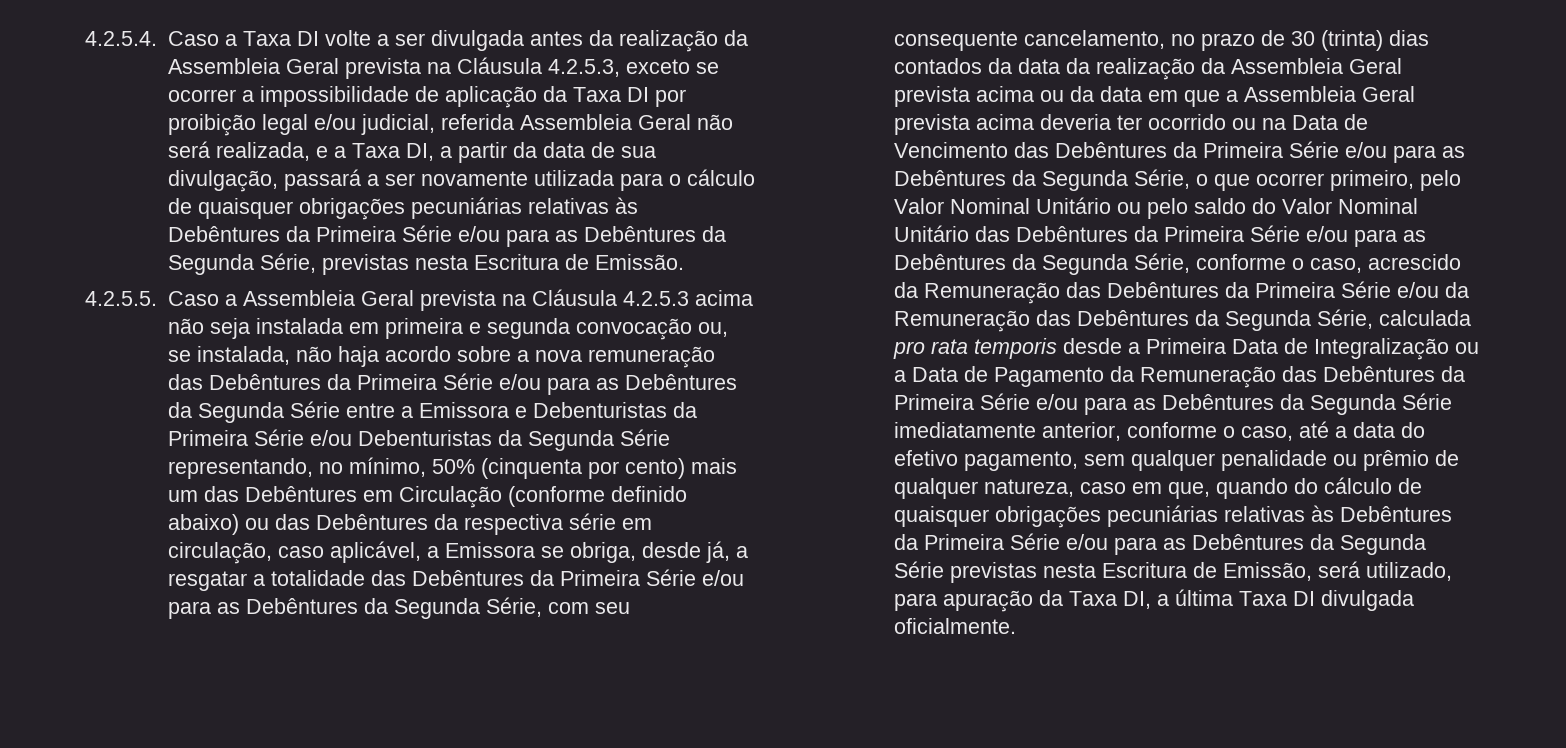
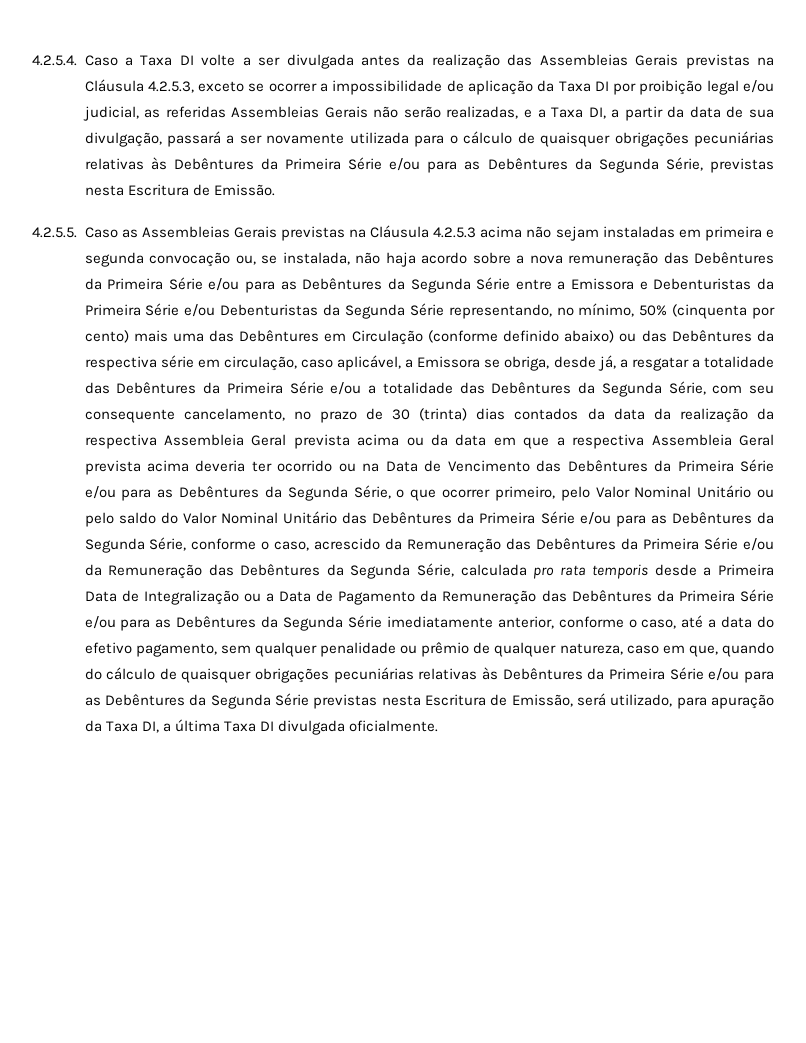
- 4.2.5.4. Caso a Taxa DI volte a ser divulgada antes da realização da Assembleia Geral prevista na Cláusula 4.2.5.3, exceto se ocorrer a impossibilidade de aplicação da Taxa DI por proibição legal e/ou judicial, referida Assembleia Geral não será realizada, e a Taxa DI, a partir da data de sua divulgação, passará a ser novamente utilizada para o cálculo de quaisquer obrigações pecuniárias relativas às Debêntures da Primeira Série e/ou para as Debêntures da Segunda Série, previstas nesta Escritura de Emissão.
+ 4.2.5.4. Caso a Taxa DI volte a ser divulgada antes da realização das Assembleias Gerais previstas na Cláusula 4.2.5.3, exceto se ocorrer a impossibilidade de aplicação da Taxa DI por proibição legal e/ou judicial, as referidas Assembleias Gerais não serão realizadas, e a Taxa DI, a partir da data de sua divulgação, passará a ser novamente utilizada para o cálculo de quaisquer obrigações pecuniárias relativas às Debêntures da Primeira Série e/ou para as Debêntures da Segunda Série, previstas nesta Escritura de Emissão.
- 4.2.5.5. Caso a Assembleia Geral prevista na Cláusula 4.2.5.3 acima não seja instalada em primeira e segunda convocação ou, se instalada, não haja acordo sobre a nova remuneração das Debêntures da Primeira Série e/ou para as Debêntures da Segunda Série entre a Emissora e Debenturistas da Primeira Série e/ou Debenturistas da Segunda Série representando, no mínimo, 50% (cinquenta por cento) mais um das Debêntures em Circulação (conforme definido abaixo) ou das Debêntures da respectiva série em circulação, caso aplicável, a Emissora se obriga, desde já, a resgatar a totalidade das Debêntures da Primeira Série e/ou para as Debêntures da Segunda Série, com seu consequente cancelamento, no prazo de 30 (trinta) dias contados da data da realização da Assembleia Geral prevista acima ou da data em que a Assembleia Geral prevista acima deveria ter ocorrido ou na Data de Vencimento das Debêntures da Primeira Série e/ou para as Debêntures da Segunda Série, o que ocorrer primeiro, pelo Valor Nominal Unitário ou pelo saldo do Valor Nominal Unitário das Debêntures da Primeira Série e/ou para as Debêntures da Segunda Série, conforme o caso, acrescido da Remuneração das Debêntures da Primeira Série e/ou da Remuneração das Debêntures da Segunda Série, calculada pro rata temporis desde a Primeira Data de Integralização ou a Data de Pagamento da Remuneração das Debêntures da Primeira Série e/ou para as Debêntures da Segunda Série imediatamente anterior, conforme o caso, até a data do efetivo pagamento, sem qualquer penalidade ou prêmio de qualquer natureza, caso em que, quando do cálculo de quaisquer obrigações pecuniárias relativas às Debêntures da Primeira Série e/ou para as Debêntures da Segunda Série previstas nesta Escritura de Emissão, será utilizado, para apuração da Taxa DI, a última Taxa DI divulgada oficialmente.
+ 4.2.5.5. Caso as Assembleias Gerais previstas na Cláusula 4.2.5.3 acima não sejam instaladas em primeira e segunda convocação ou, se instalada, não haja acordo sobre a nova remuneração das Debêntures da Primeira Série e/ou para as Debêntures da Segunda Série entre a Emissora e Debenturistas da Primeira Série e/ou Debenturistas da Segunda Série representando, no mínimo, 50% (cinquenta por cento) mais uma das Debêntures em Circulação (conforme definido abaixo) ou das Debêntures da respectiva série em circulação, caso aplicável, a Emissora se obriga, desde já, a resgatar a totalidade das Debêntures da Primeira Série e/ou a totalidade das Debêntures da Segunda Série, com seu consequente cancelamento, no prazo de 30 (trinta) dias contados da data da realização da respectiva Assembleia Geral prevista acima ou da data em que a respectiva Assembleia Geral prevista acima deveria ter ocorrido ou na Data de Vencimento das Debêntures da Primeira Série e/ou para as Debêntures da Segunda Série, o que ocorrer primeiro, pelo Valor Nominal Unitário ou pelo saldo do Valor Nominal Unitário das Debêntures da Primeira Série e/ou para as Debêntures da Segunda Série, conforme o caso, acrescido da Remuneração das Debêntures da Primeira Série e/ou da Remuneração das Debêntures da Segunda Série, calculada pro rata temporis desde a Primeira Data de Integralização ou a Data de Pagamento da Remuneração das Debêntures da Primeira Série e/ou para as Debêntures da Segunda Série imediatamente anterior, conforme o caso, até a data do efetivo pagamento, sem qualquer penalidade ou prêmio de qualquer natureza, caso em que, quando do cálculo de quaisquer obrigações pecuniárias relativas às Debêntures da Primeira Série e/ou para as Debêntures da Segunda Série previstas nesta Escritura de Emissão, será utilizado, para apuração da Taxa DI, a última Taxa DI divulgada oficialmente.

